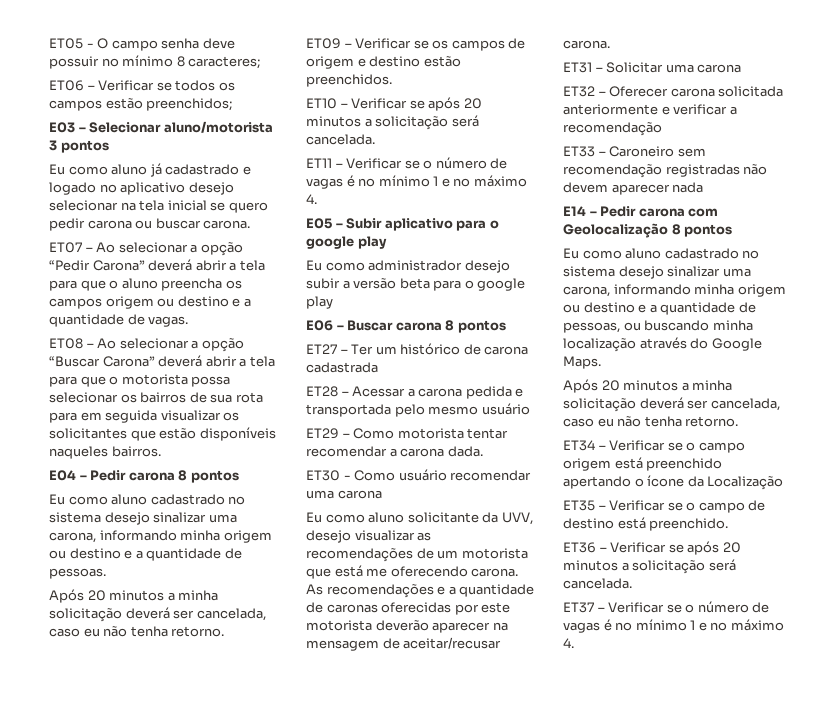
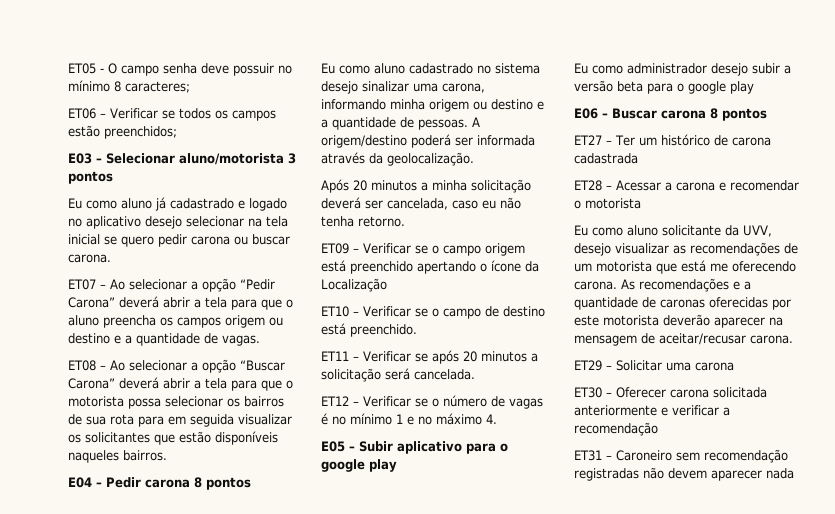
+ A origem/destino poderá ser informada através da geolocalização.
- ET09 – Verificar se os campos de origem e destino estão preenchidos.
- ET10 – Verificar se após 20 minutos a solicitação será cancelada.
+ ET09 – Verificar se o campo origem está preenchido apertando o ícone da Localização
+ ET10 – Verificar se o campo de destino está preenchido.
+ ET11 – Verificar se após 20 minutos a solicitação será cancelada.
- ET11 – Verificar se o número de vagas é no mínimo 1 e no máximo 4.
+ ET12 – Verificar se o número de vagas é no mínimo 1 e no máximo 4.
- ET28 – Acessar a carona pedida e transportada pelo mesmo usuário
- ET29 – Como motorista tentar recomendar a carona dada.
- ET30 - Como usuário recomendar uma carona
+ ET28 – Acessar a carona e recomendar o motorista
- ET31 – Solicitar uma carona
+ ET29 – Solicitar uma carona
- ET32 – Oferecer carona solicitada anteriormente e verificar a recomendação
+ ET30 – Oferecer carona solicitada anteriormente e verificar a recomendação
- ET33 – Caroneiro sem recomendação registradas não devem aparecer nada
+ ET31 – Caroneiro sem recomendação registradas não devem aparecer nada
- E14 – Pedir carona com Geolocalização 8 pontos
- Eu como aluno cadastrado no sistema desejo sinalizar uma carona, informando minha origem ou destino e a quantidade de pessoas, ou buscando minha localização através do Google Maps.
- Após 20 minutos a minha solicitação deverá ser cancelada, caso eu não tenha retorno.
- ET34 – Verificar se o campo origem está preenchido apertando o ícone da Localização
- ET35 – Verificar se o campo de destino está preenchido.
- ET36 – Verificar se após 20 minutos a solicitação será cancelada.
- ET37 – Verificar se o número de vagas é no mínimo 1 e no máximo 4.

